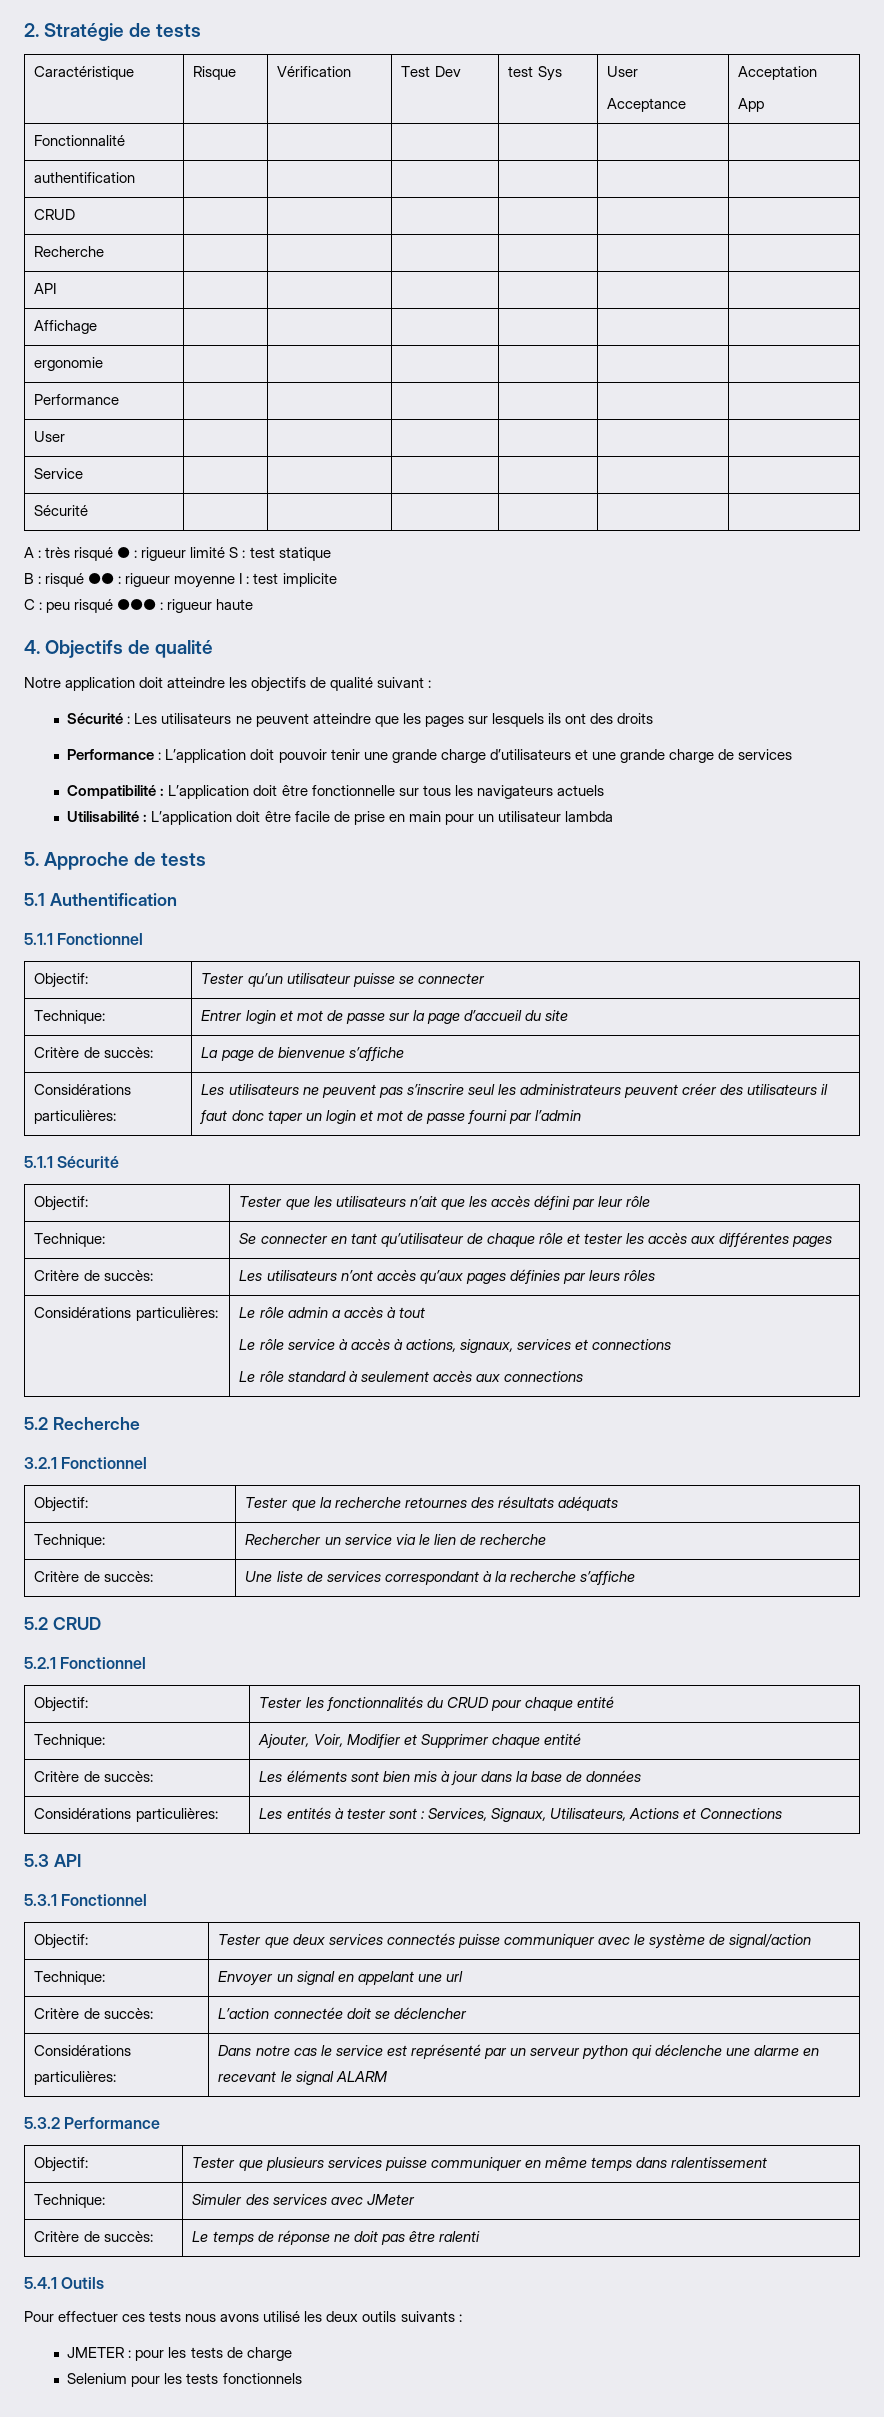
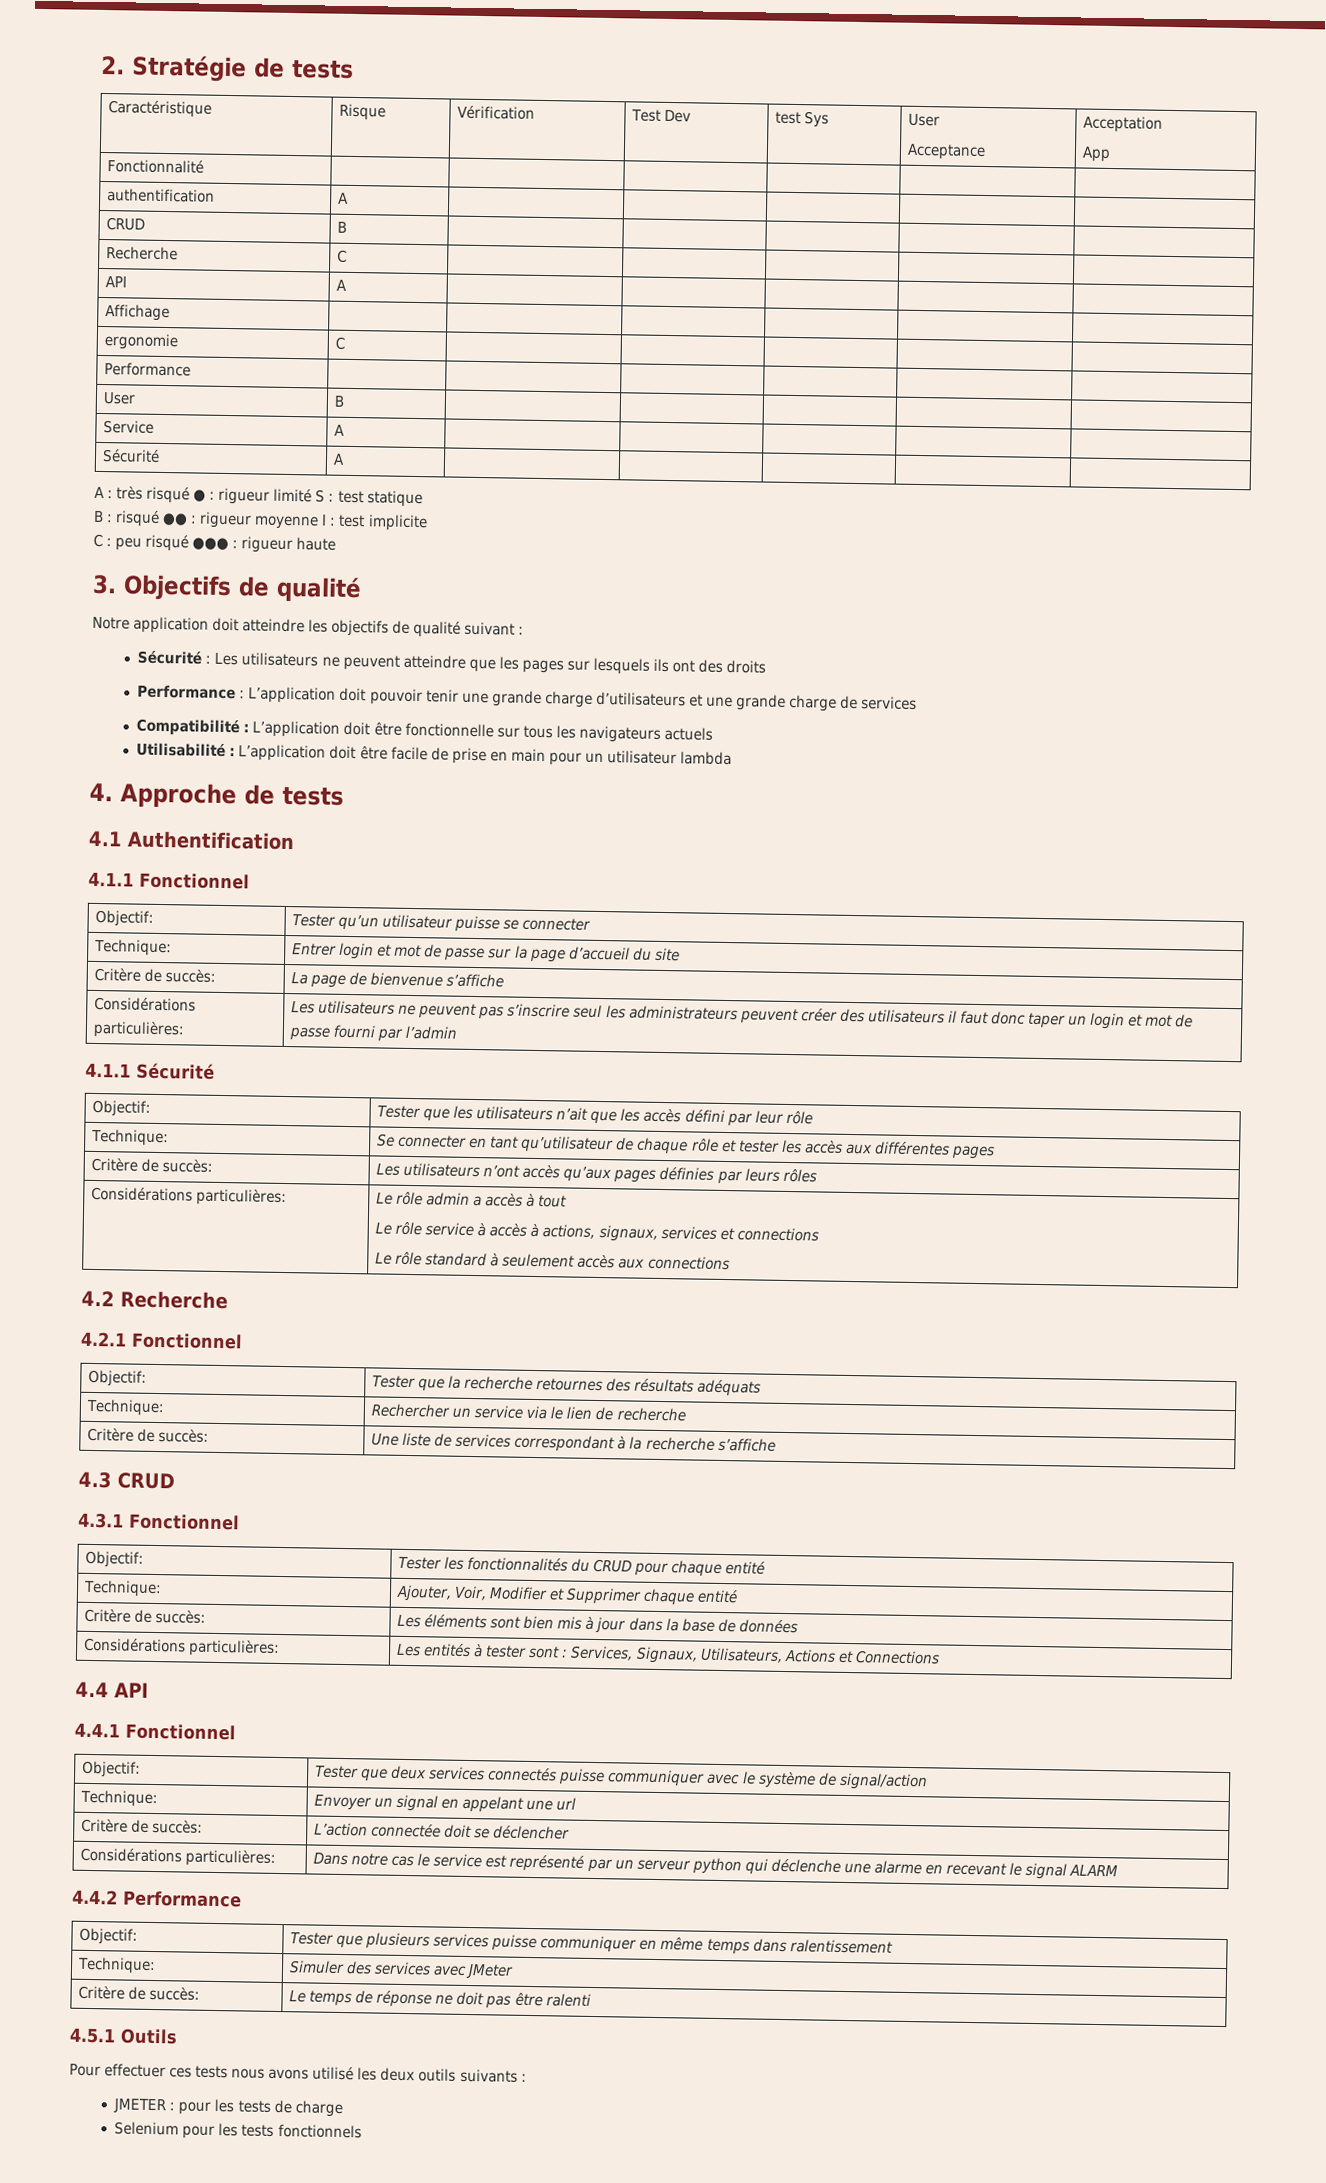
- authentification | | | | | |
+ authentification | A | | | | |
- CRUD | | | | | |
+ CRUD | B | | | | |
- Recherche | | | | | |
+ Recherche | C | | | | |
- API | | | | | |
+ API | A | | | | |
- ergonomie | | | | | |
+ ergonomie | C | | | | |
- User | | | | | |
+ User | B | | | | |
- Service | | | | | |
+ Service | A | | | | |
- Sécurité | | | | | |
+ Sécurité | A | | | | |
- 4. Objectifs de qualité
+ 3. Objectifs de qualité
- 5. Approche de tests
+ 4. Approche de tests
- 5.1 Authentification
+ 4.1 Authentification
- 5.1.1 Fonctionnel
+ 4.1.1 Fonctionnel
- 5.1.1 Sécurité
+ 4.1.1 Sécurité
- 5.2 Recherche
+ 4.2 Recherche
- 3.2.1 Fonctionnel
+ 4.2.1 Fonctionnel
- 5.2 CRUD
+ 4.3 CRUD
- 5.2.1 Fonctionnel
+ 4.3.1 Fonctionnel
- 5.3 API
+ 4.4 API
- 5.3.1 Fonctionnel
+ 4.4.1 Fonctionnel
- 5.3.2 Performance
+ 4.4.2 Performance
- 5.4.1 Outils
+ 4.5.1 Outils

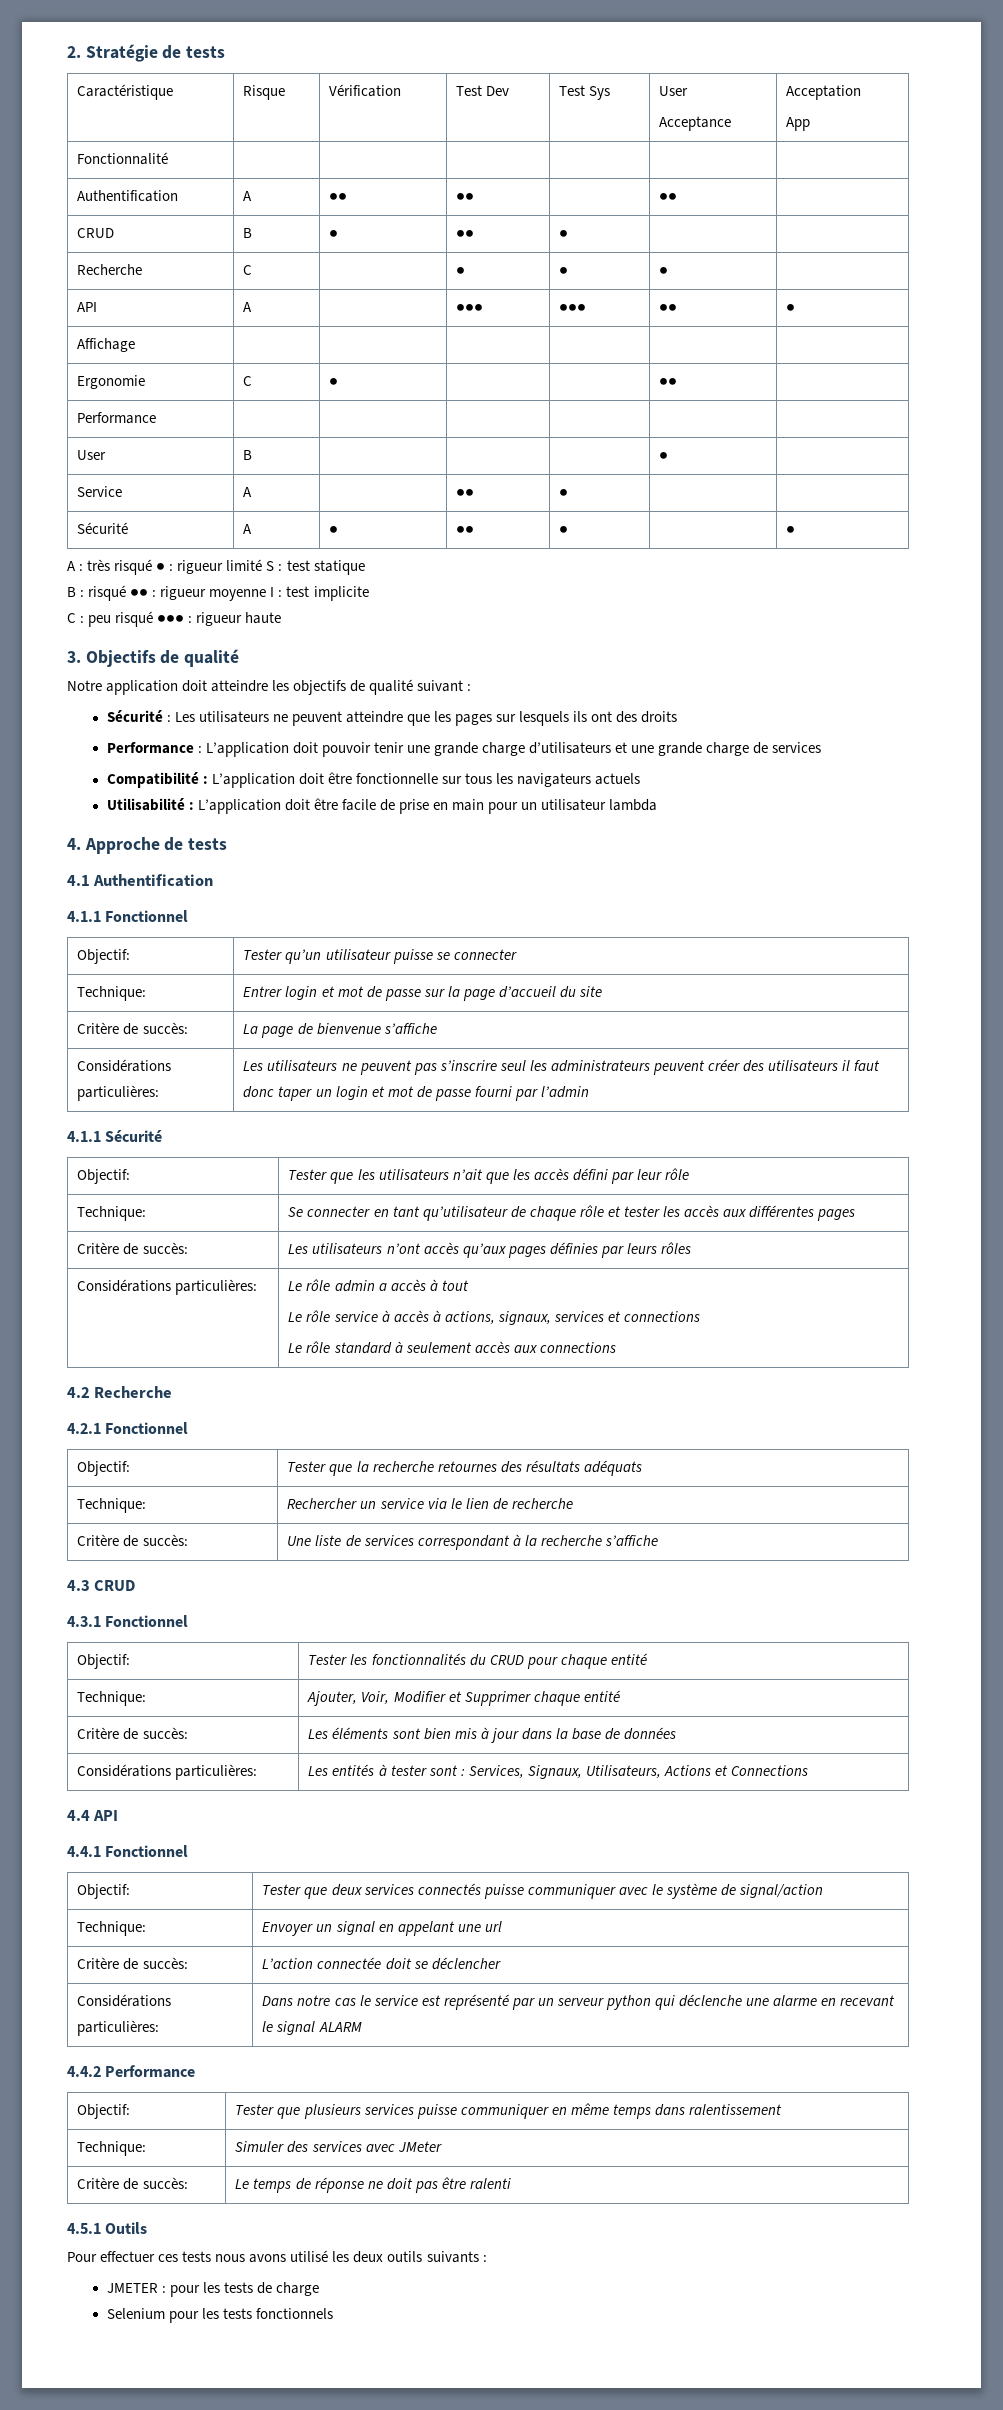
- Caractéristique | Risque | Vérification | Test Dev | test Sys | User
+ Caractéristique | Risque | Vérification | Test Dev | Test Sys | User
- authentification | A | | | | |
+ Authentification | A | ●● | ●● | | ●● |
- CRUD | B | | | | |
+ CRUD | B | ● | ●● | ● | |
- Recherche | C | | | | |
+ Recherche | C | | ● | ● | ● |
- API | A | | | | |
+ API | A | | ●●● | ●●● | ●● | ●
- ergonomie | C | | | | |
+ Ergonomie | C | ● | | | ●● |
- User | B | | | | |
+ User | B | | | | ● |
- Service | A | | | | |
+ Service | A | | ●● | ● | |
- Sécurité | A | | | | |
+ Sécurité | A | ● | ●● | ● | | ●

